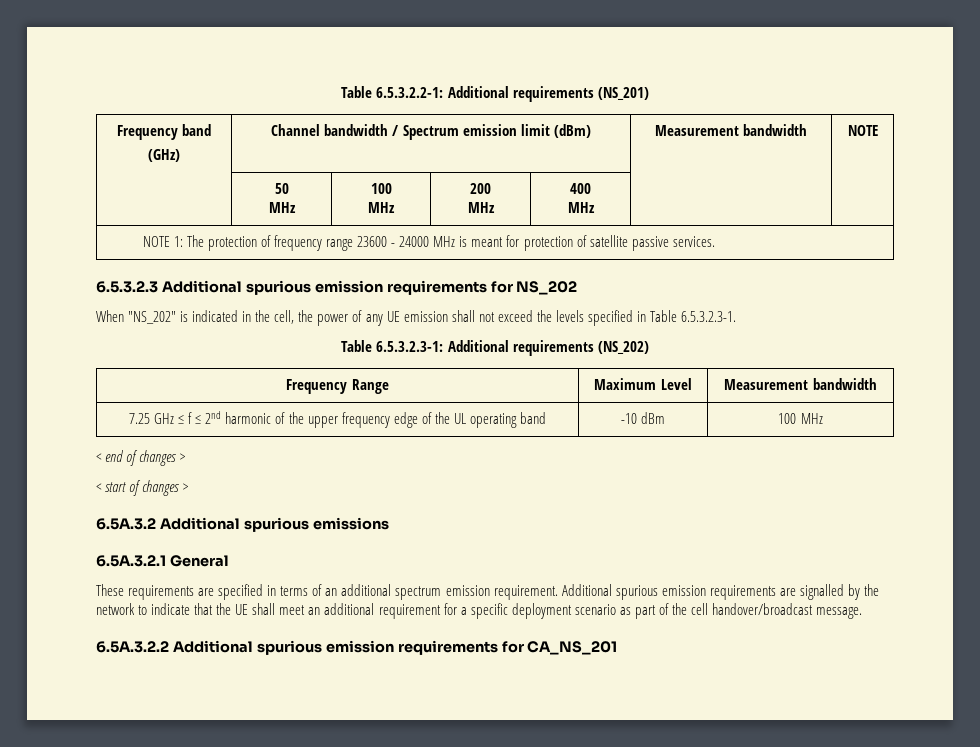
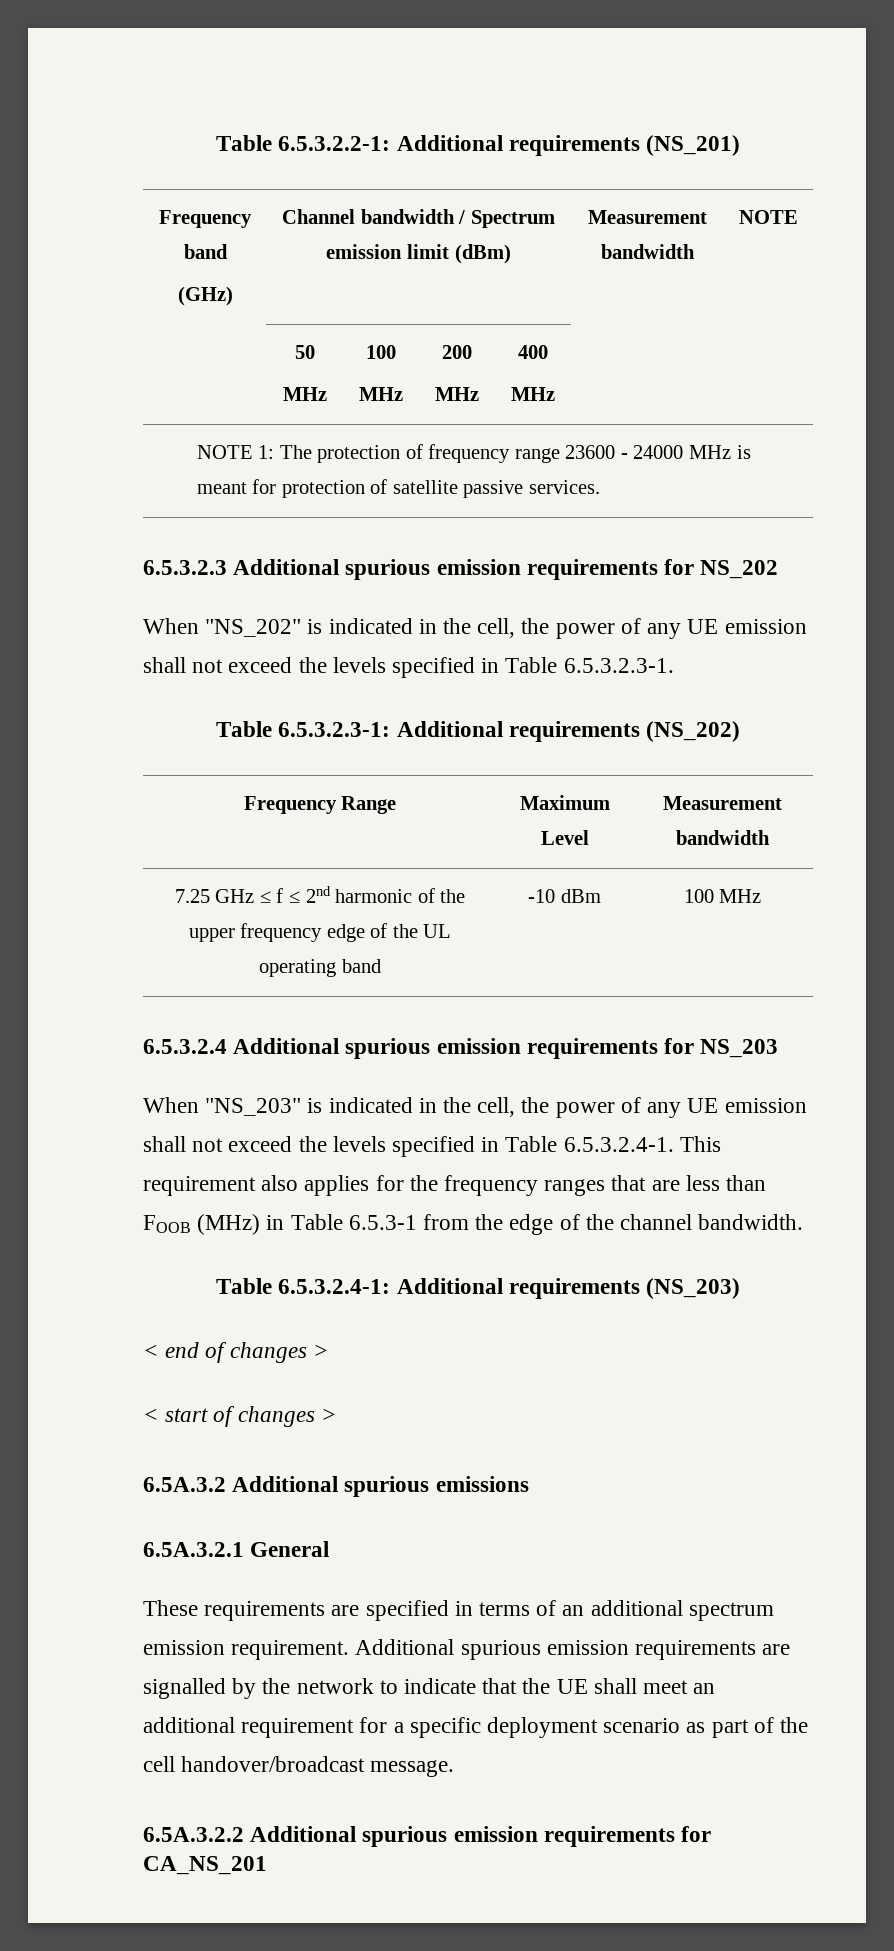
+ 6.5.3.2.4 Additional spurious emission requirements for NS_203
+ When "NS_203" is indicated in the cell, the power of any UE emission shall not exceed the levels specified in Table 6.5.3.2.4-1. This requirement also applies for the frequency ranges that are less than FOOB (MHz) in Table 6.5.3-1 from the edge of the channel bandwidth.
+ Table 6.5.3.2.4-1: Additional requirements (NS_203)

